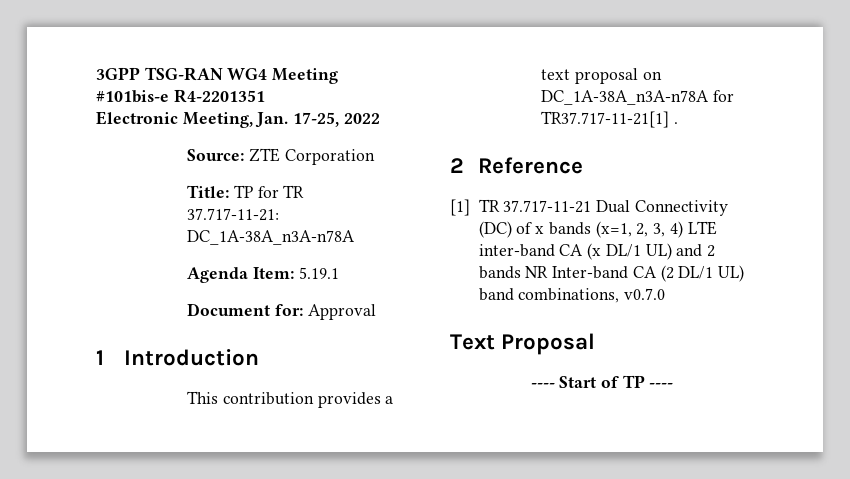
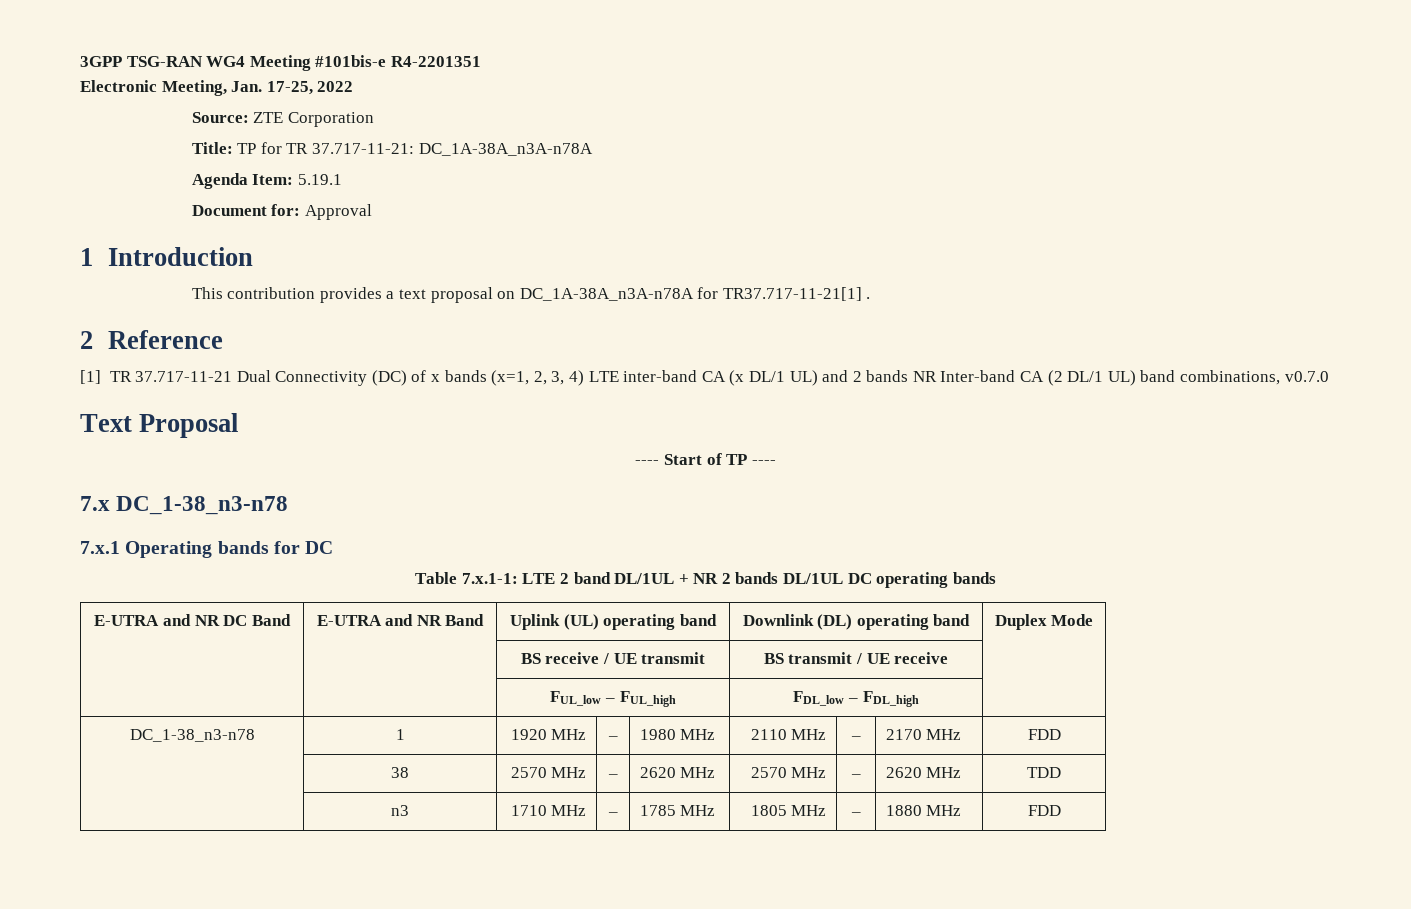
+ 7.x DC_1-38_n3-n78
+ 7.x.1 Operating bands for DC
+ Table 7.x.1-1: LTE 2 band DL/1UL + NR 2 bands DL/1UL DC operating bands
+ E-UTRA and NR DC Band | E-UTRA and NR Band | Uplink (UL) operating band | Downlink (DL) operating band | Duplex Mode
+ | | BS receive / UE transmit | BS transmit / UE receive |
+ | | FUL_low – FUL_high | FDL_low – FDL_high |
+ DC_1-38_n3-n78 | 1 | 1920 MHz | – | 1980 MHz | 2110 MHz | – | 2170 MHz | FDD
+ | 38 | 2570 MHz | – | 2620 MHz | 2570 MHz | – | 2620 MHz | TDD
+ | n3 | 1710 MHz | – | 1785 MHz | 1805 MHz | – | 1880 MHz | FDD

